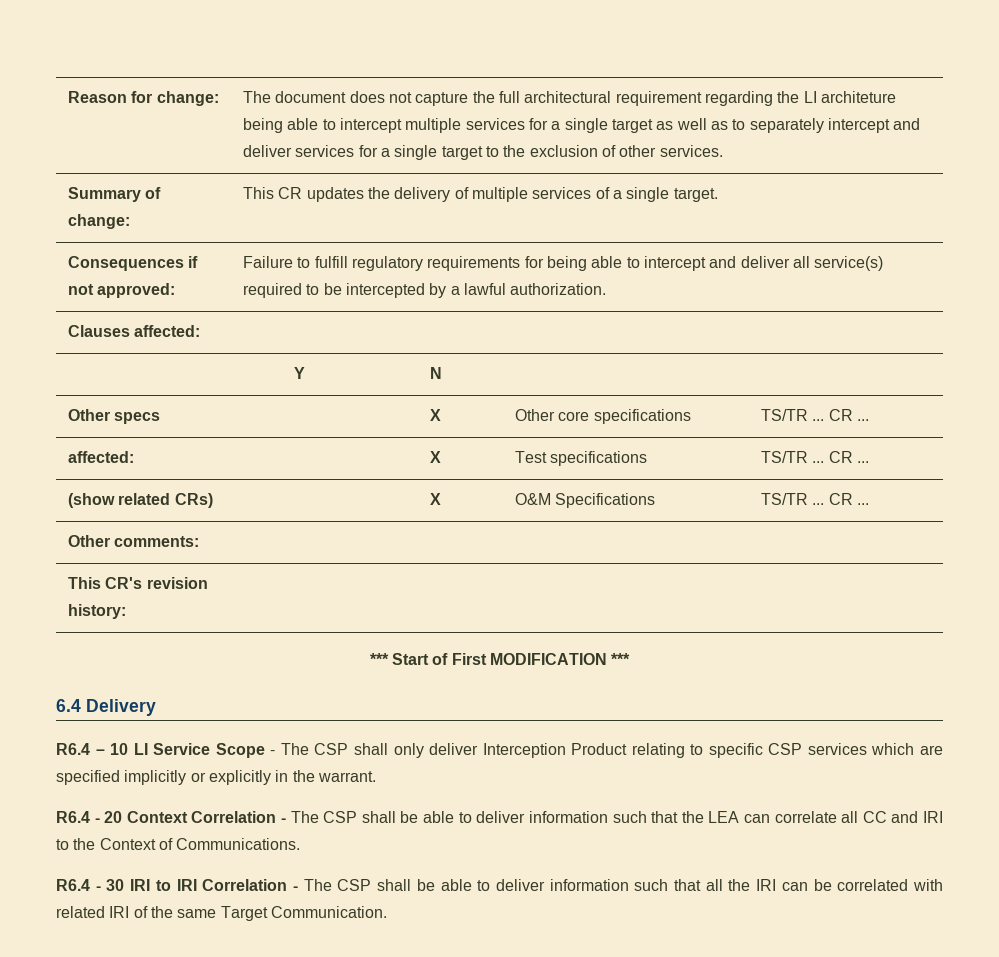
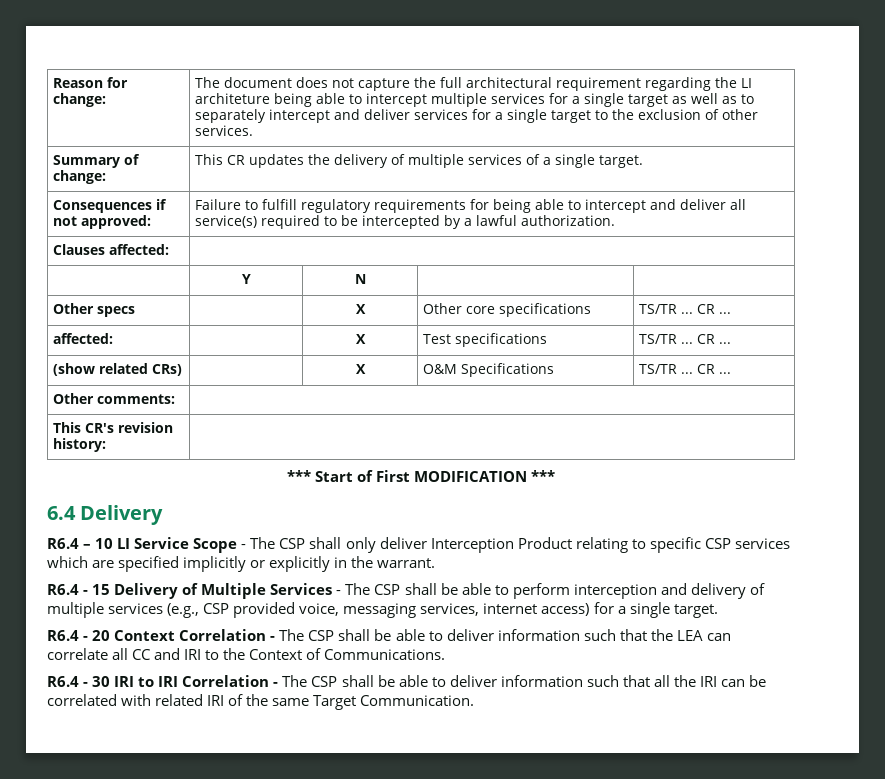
+ R6.4 - 15 Delivery of Multiple Services - The CSP shall be able to perform interception and delivery of multiple services (e.g., CSP provided voice, messaging services, internet access) for a single target.

